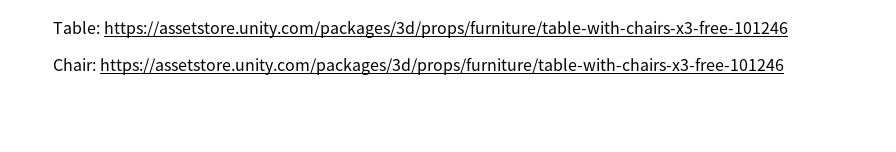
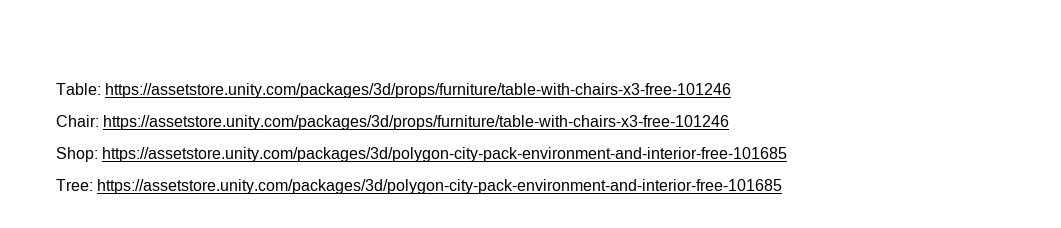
+ Shop: https://assetstore.unity.com/packages/3d/polygon-city-pack-environment-and-interior-free-101685
+ Tree: https://assetstore.unity.com/packages/3d/polygon-city-pack-environment-and-interior-free-101685

